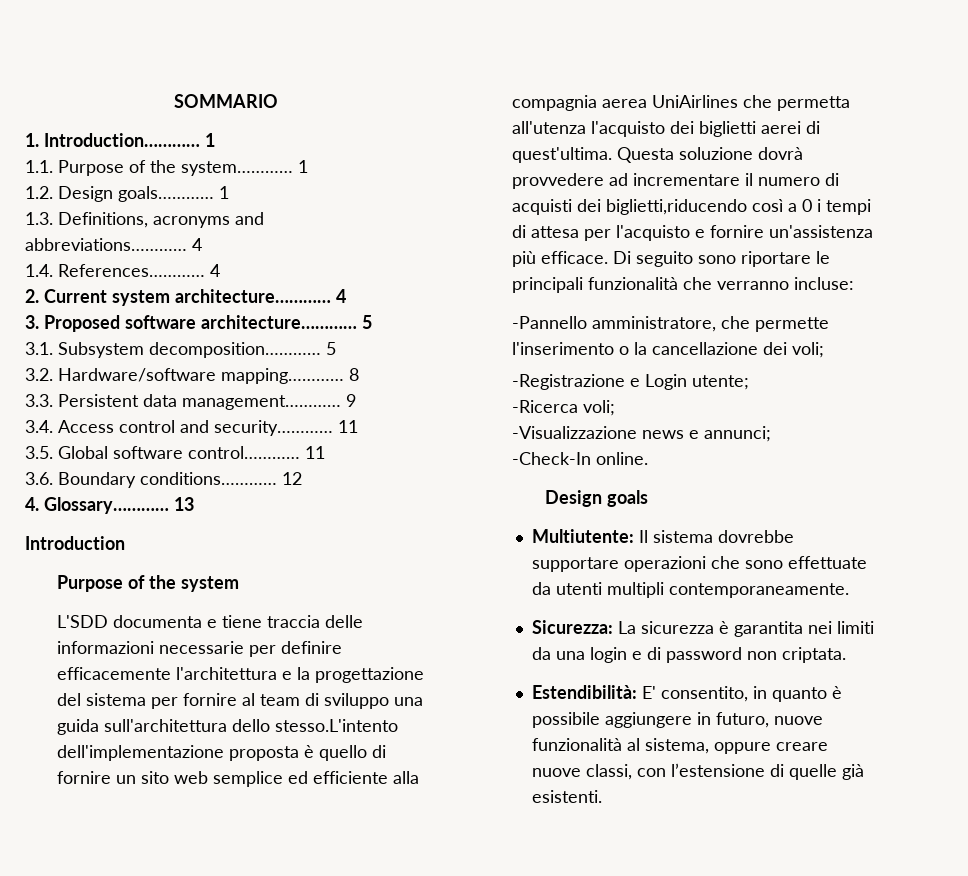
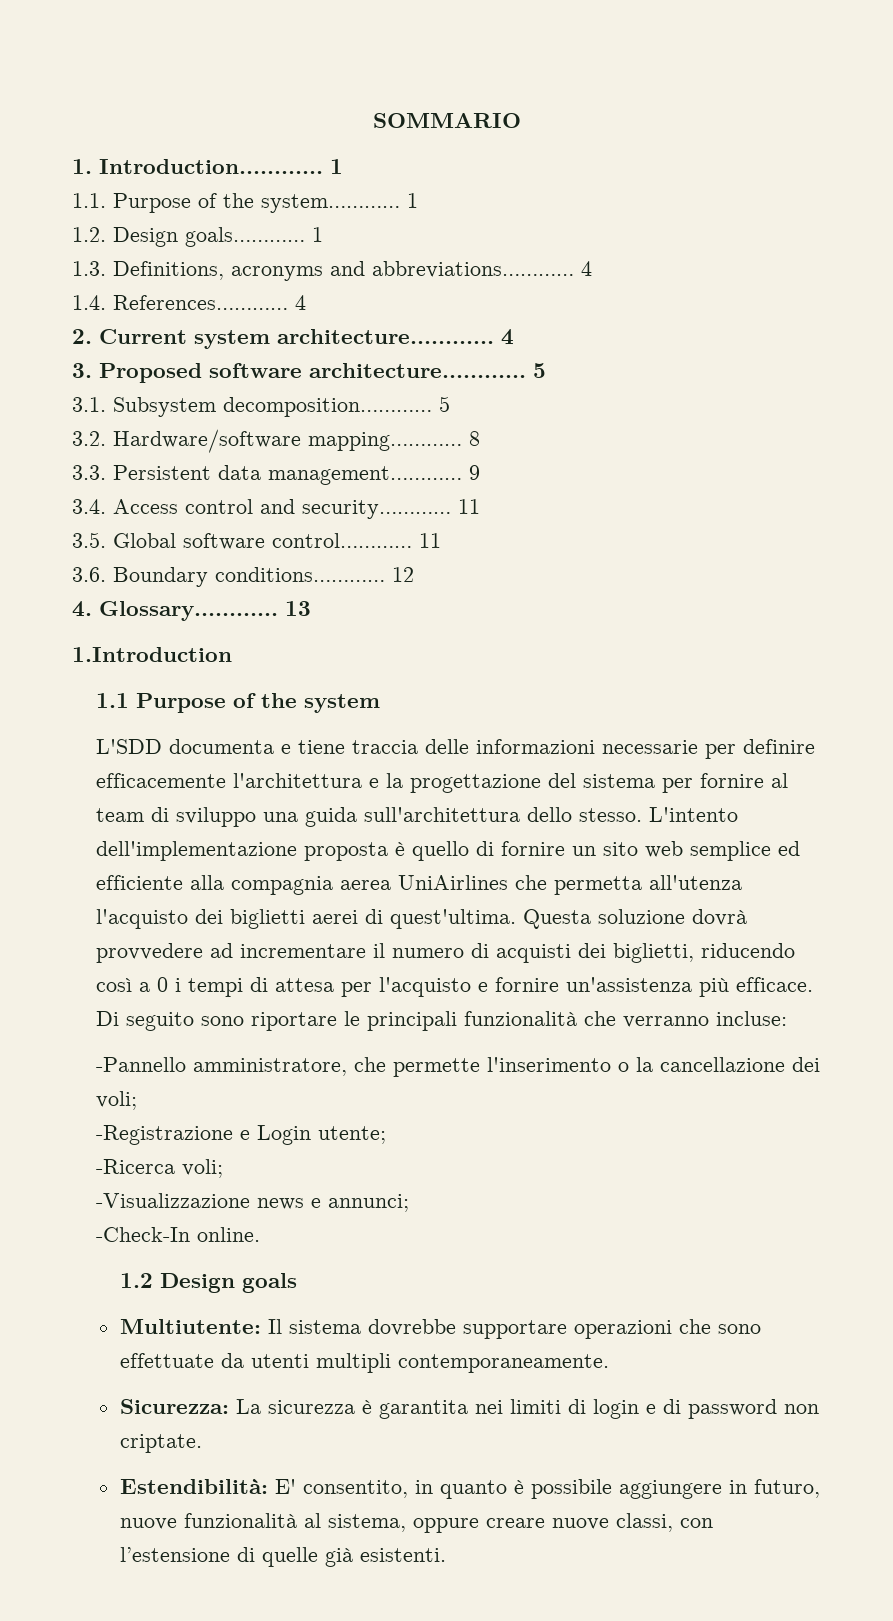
- Introduction
- Purpose of the system
+ 1.Introduction
+ 1.1 Purpose of the system
- L'SDD documenta e tiene traccia delle informazioni necessarie per definire efficacemente l'architettura e la progettazione del sistema per fornire al team di sviluppo una guida sull'architettura dello stesso.L'intento dell'implementazione proposta è quello di fornire un sito web semplice ed efficiente alla compagnia aerea UniAirlines che permetta all'utenza l'acquisto dei biglietti aerei di quest'ultima.
+ L'SDD documenta e tiene traccia delle informazioni necessarie per definire efficacemente l'architettura e la progettazione del sistema per fornire al team di sviluppo una guida sull'architettura dello stesso. L'intento dell'implementazione proposta è quello di fornire un sito web semplice ed efficiente alla compagnia aerea UniAirlines che permetta all'utenza l'acquisto dei biglietti aerei di quest'ultima.
- Questa soluzione dovrà provvedere ad incrementare il numero di acquisti dei biglietti,riducendo così a 0 i tempi di attesa per l'acquisto e fornire un'assistenza più efficace.
+ Questa soluzione dovrà provvedere ad incrementare il numero di acquisti dei biglietti, riducendo così a 0 i tempi di attesa per l'acquisto e fornire un'assistenza più efficace.
- Design goals
+ 1.2 Design goals
- Sicurezza: La sicurezza è garantita nei limiti da una login e di password non criptata.
+ Sicurezza: La sicurezza è garantita nei limiti di login e di password non criptate.

